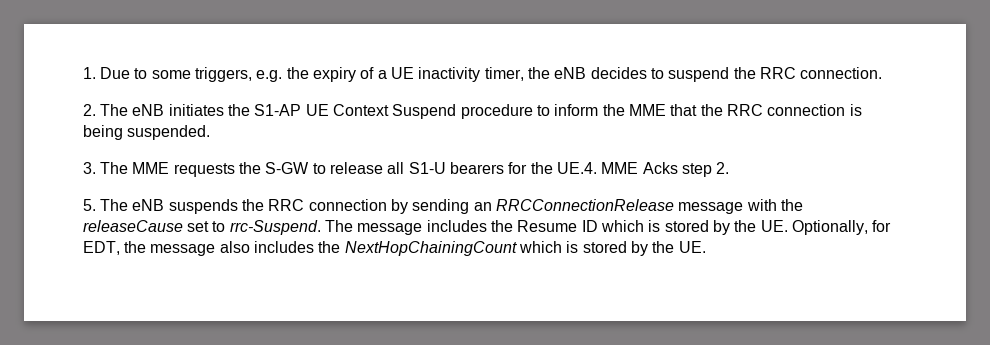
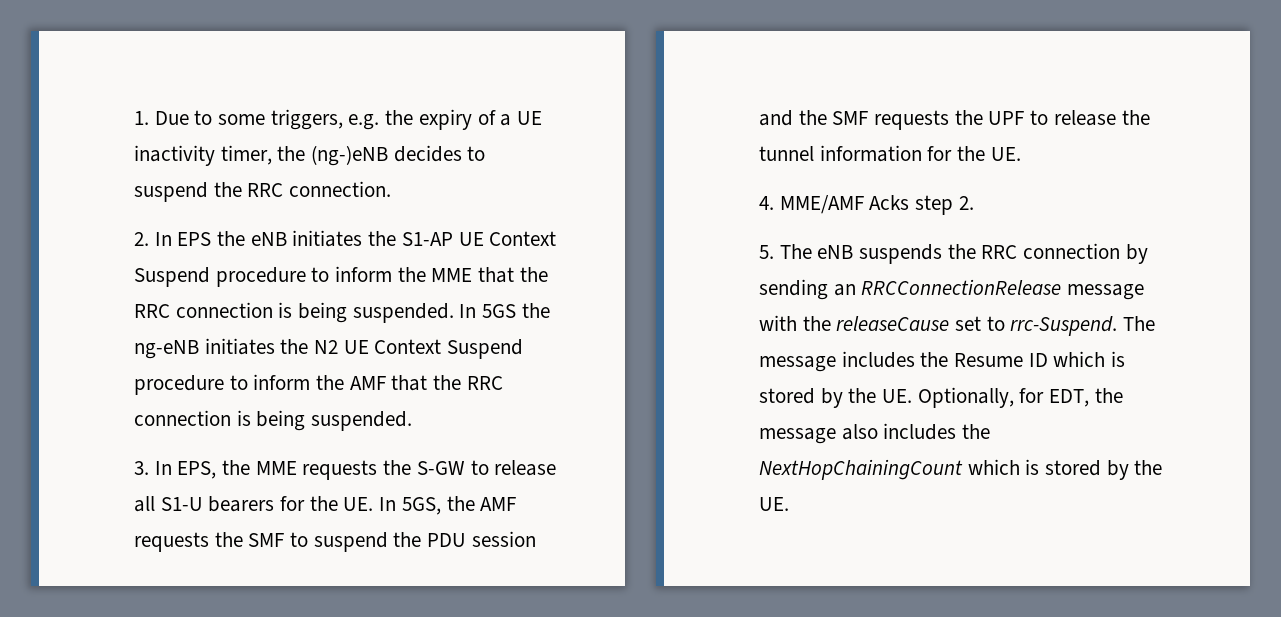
- 1. Due to some triggers, e.g. the expiry of a UE inactivity timer, the eNB decides to suspend the RRC connection.
+ 1. Due to some triggers, e.g. the expiry of a UE inactivity timer, the (ng-)eNB decides to suspend the RRC connection.
- 2. The eNB initiates the S1-AP UE Context Suspend procedure to inform the MME that the RRC connection is being suspended.
- 3. The MME requests the S-GW to release all S1-U bearers for the UE.4. MME Acks step 2.
+ 2. In EPS the eNB initiates the S1-AP UE Context Suspend procedure to inform the MME that the RRC connection is being suspended. In 5GS the ng-eNB initiates the N2 UE Context Suspend procedure to inform the AMF that the RRC connection is being suspended.
+ 3. In EPS, the MME requests the S-GW to release all S1-U bearers for the UE. In 5GS, the AMF requests the SMF to suspend the PDU session and the SMF requests the UPF to release the tunnel information for the UE.
+ 4. MME/AMF Acks step 2.

